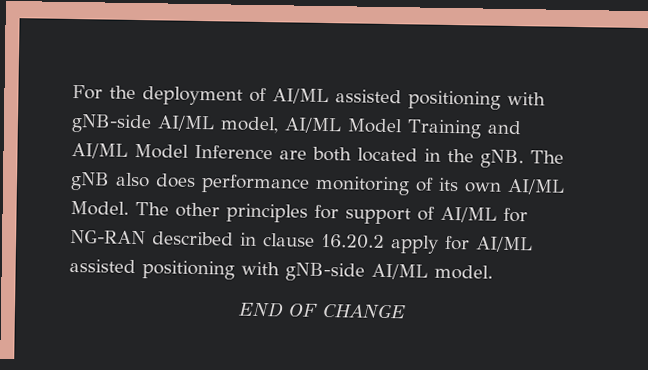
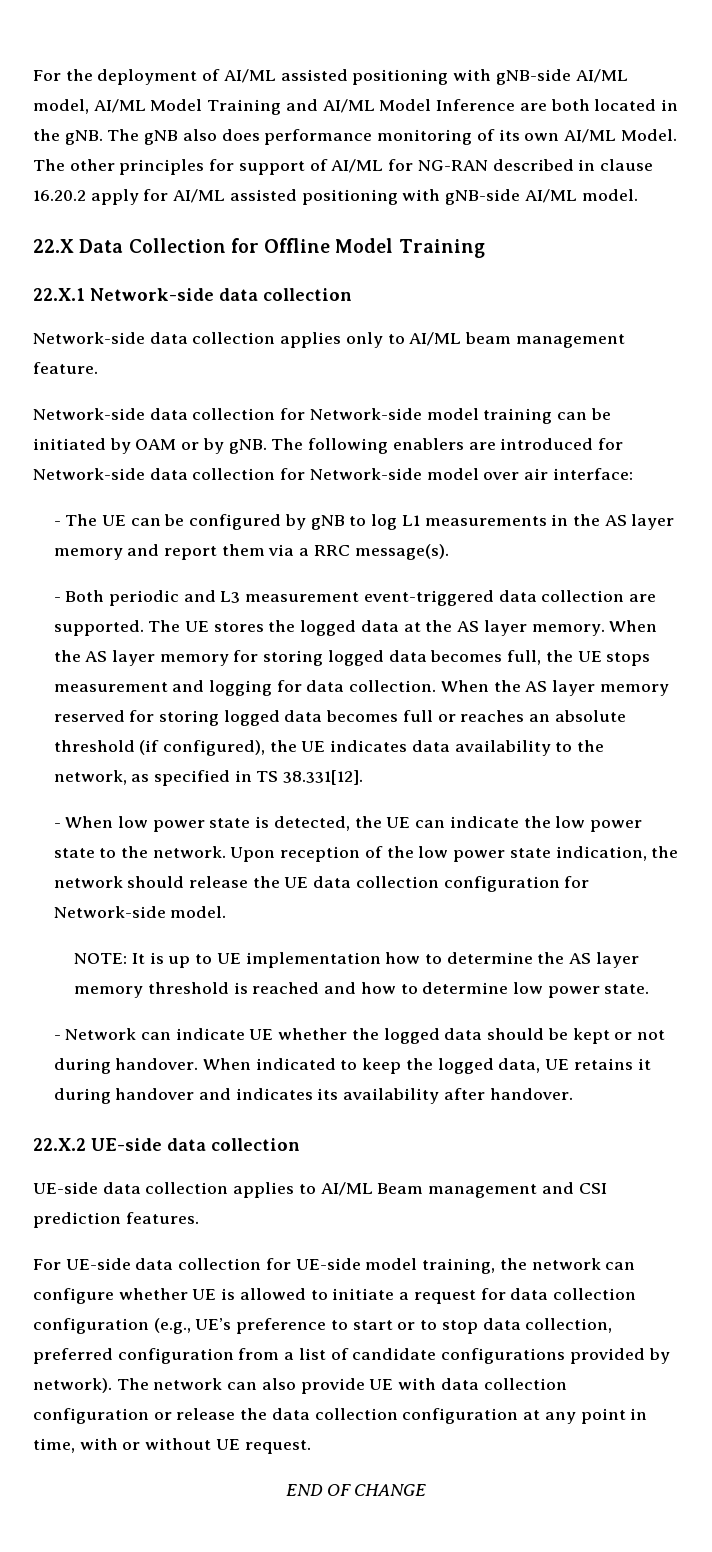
+ 22.X Data Collection for Offline Model Training
+ 22.X.1 Network-side data collection
+ Network-side data collection applies only to AI/ML beam management feature.
+ Network-side data collection for Network-side model training can be initiated by OAM or by gNB. The following enablers are introduced for Network-side data collection for Network-side model over air interface:
+ - The UE can be configured by gNB to log L1 measurements in the AS layer memory and report them via a RRC message(s).
+ - Both periodic and L3 measurement event-triggered data collection are supported. The UE stores the logged data at the AS layer memory. When the AS layer memory for storing logged data becomes full, the UE stops measurement and logging for data collection. When the AS layer memory reserved for storing logged data becomes full or reaches an absolute threshold (if configured), the UE indicates data availability to the network, as specified in TS 38.331[12].
+ - When low power state is detected, the UE can indicate the low power state to the network. Upon reception of the low power state indication, the network should release the UE data collection configuration for Network-side model.
+ NOTE: It is up to UE implementation how to determine the AS layer memory threshold is reached and how to determine low power state.
+ - Network can indicate UE whether the logged data should be kept or not during handover. When indicated to keep the logged data, UE retains it during handover and indicates its availability after handover.
+ 22.X.2 UE-side data collection
+ UE-side data collection applies to AI/ML Beam management and CSI prediction features.
+ For UE-side data collection for UE-side model training, the network can configure whether UE is allowed to initiate a request for data collection configuration (e.g., UE’s preference to start or to stop data collection, preferred configuration from a list of candidate configurations provided by network). The network can also provide UE with data collection configuration or release the data collection configuration at any point in time, with or without UE request.

